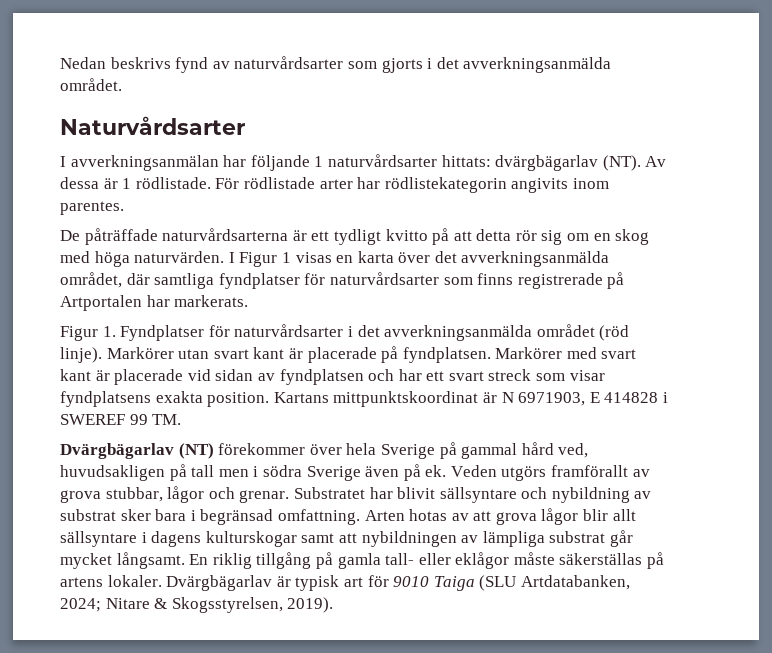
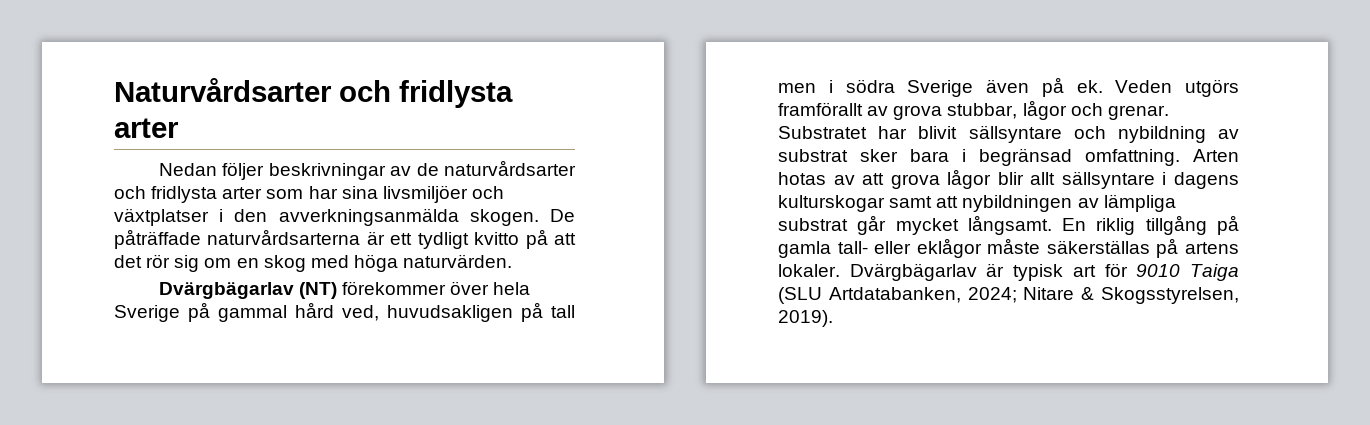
- Nedan beskrivs fynd av naturvårdsarter som gjorts i det avverkningsanmälda området.
- Naturvårdsarter
- I avverkningsanmälan har följande 1 naturvårdsarter hittats: dvärgbägarlav (NT). Av dessa är 1 rödlistade. För rödlistade arter har rödlistekategorin angivits inom parentes.
- De påträffade naturvårdsarterna är ett tydligt kvitto på att detta rör sig om en skog med höga naturvärden. I Figur 1 visas en karta över det avverkningsanmälda området, där samtliga fyndplatser för naturvårdsarter som finns registrerade på Artportalen har markerats.
- Figur 1. Fyndplatser för naturvårdsarter i det avverkningsanmälda området (röd linje). Markörer utan svart kant är placerade på fyndplatsen. Markörer med svart kant är placerade vid sidan av fyndplatsen och har ett svart streck som visar fyndplatsens exakta position. Kartans mittpunktskoordinat är N 6971903, E 414828 i SWEREF 99 TM.
+ Naturvårdsarter och fridlysta arter
+ Nedan följer beskrivningar av de naturvårdsarter och fridlysta arter som har sina livsmiljöer och växtplatser i den avverkningsanmälda skogen. De påträffade naturvårdsarterna är ett tydligt kvitto på att det rör sig om en skog med höga naturvärden.

